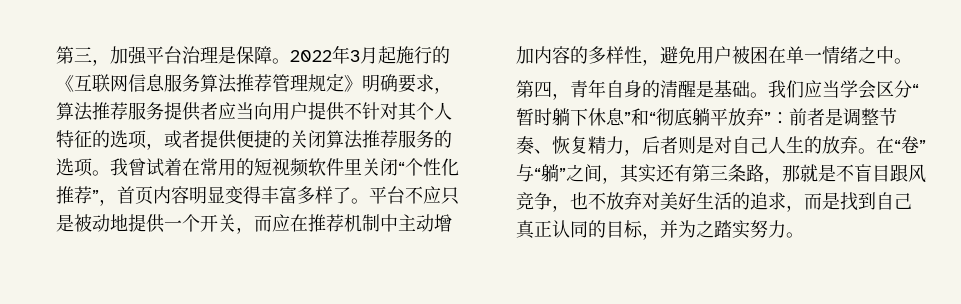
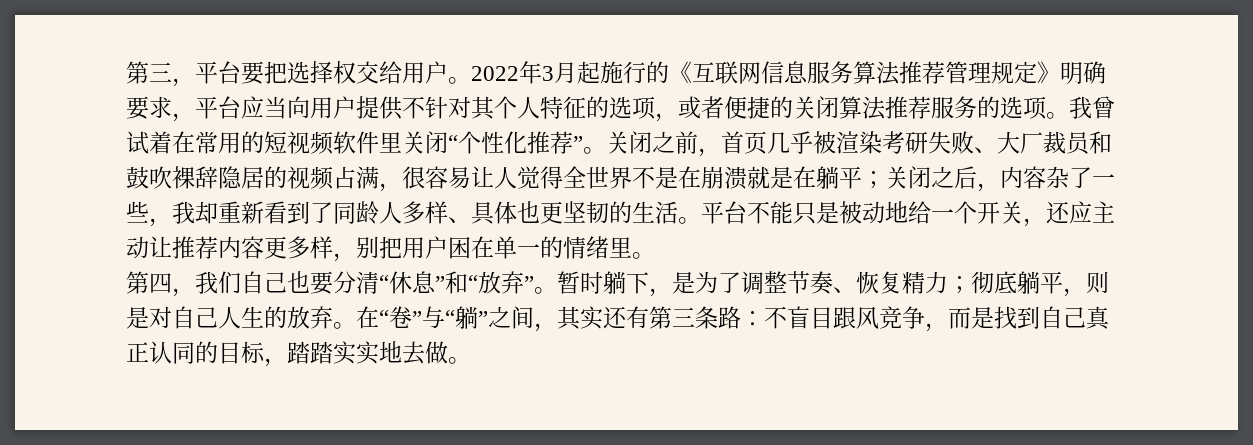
- 第三，加强平台治理是保障。
+ 第三，平台要把选择权交给用户。
- 2022年3月起施行的《互联网信息服务算法推荐管理规定》明确要求，算法推荐服务提供者应当向用户提供不针对其个人特征的选项，或者提供便捷的关闭算法推荐服务的选项。
+ 2022年3月起施行的《互联网信息服务算法推荐管理规定》明确要求，平台应当向用户提供不针对其个人特征的选项，或者便捷的关闭算法推荐服务的选项。
- 我曾试着在常用的短视频软件里关闭“个性化推荐”，首页内容明显变得丰富多样了。
+ 我曾试着在常用的短视频软件里关闭“个性化推荐”。关闭之前，首页几乎被渲染考研失败、大厂裁员和鼓吹裸辞隐居的视频占满，很容易让人觉得全世界不是在崩溃就是在躺平；关闭之后，内容杂了一些，我却重新看到了同龄人多样、具体也更坚韧的生活。
- 平台不应只是被动地提供一个开关，而应在推荐机制中主动增加内容的多样性，避免用户被困在单一情绪之中。
- 第四，青年自身的清醒是基础。我们应当学会区分“暂时躺下休息”和“彻底躺平放弃”：前者是调整节奏、恢复精力，后者则是对自己人生的放弃。
+ 平台不能只是被动地给一个开关，还应主动让推荐内容更多样，别把用户困在单一的情绪里。
+ 第四，我们自己也要分清“休息”和“放弃”。暂时躺下，是为了调整节奏、恢复精力；彻底躺平，则是对自己人生的放弃。
- 在“卷”与“躺”之间，其实还有第三条路，那就是不盲目跟风竞争，也不放弃对美好生活的追求，而是找到自己真正认同的目标，并为之踏实努力。
+ 在“卷”与“躺”之间，其实还有第三条路：不盲目跟风竞争，而是找到自己真正认同的目标，踏踏实实地去做。

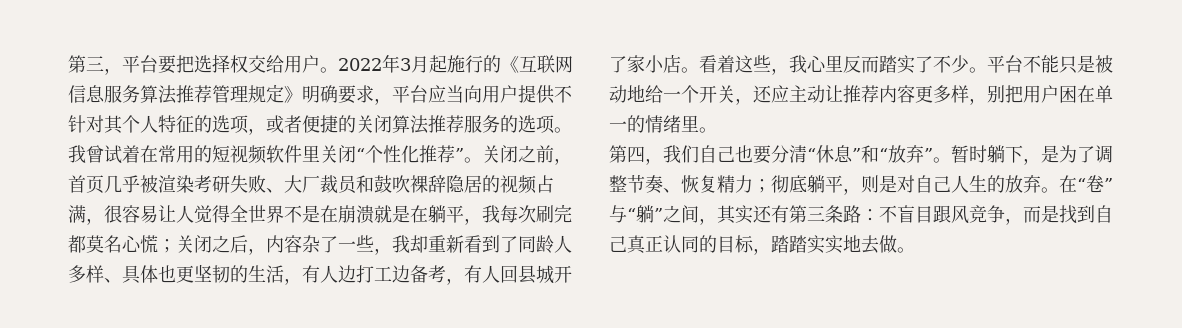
- 关闭之前，首页几乎被渲染考研失败、大厂裁员和鼓吹裸辞隐居的视频占满，很容易让人觉得全世界不是在崩溃就是在躺平；关闭之后，内容杂了一些，我却重新看到了同龄人多样、具体也更坚韧的生活。
+ 关闭之前，首页几乎被渲染考研失败、大厂裁员和鼓吹裸辞隐居的视频占满，很容易让人觉得全世界不是在崩溃就是在躺平，我每次刷完都莫名心慌；关闭之后，内容杂了一些，我却重新看到了同龄人多样、具体也更坚韧的生活，有人边打工边备考，有人回县城开了家小店。看着这些，我心里反而踏实了不少。

